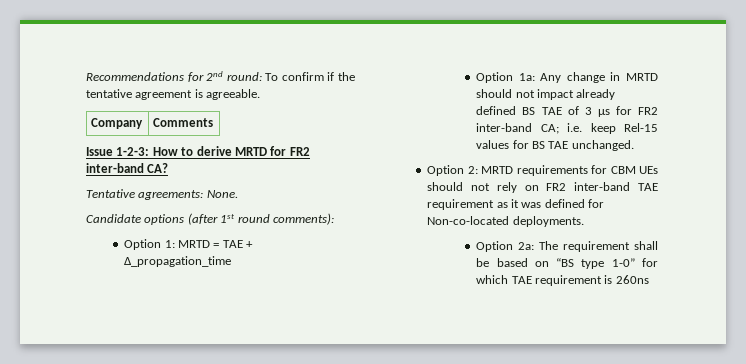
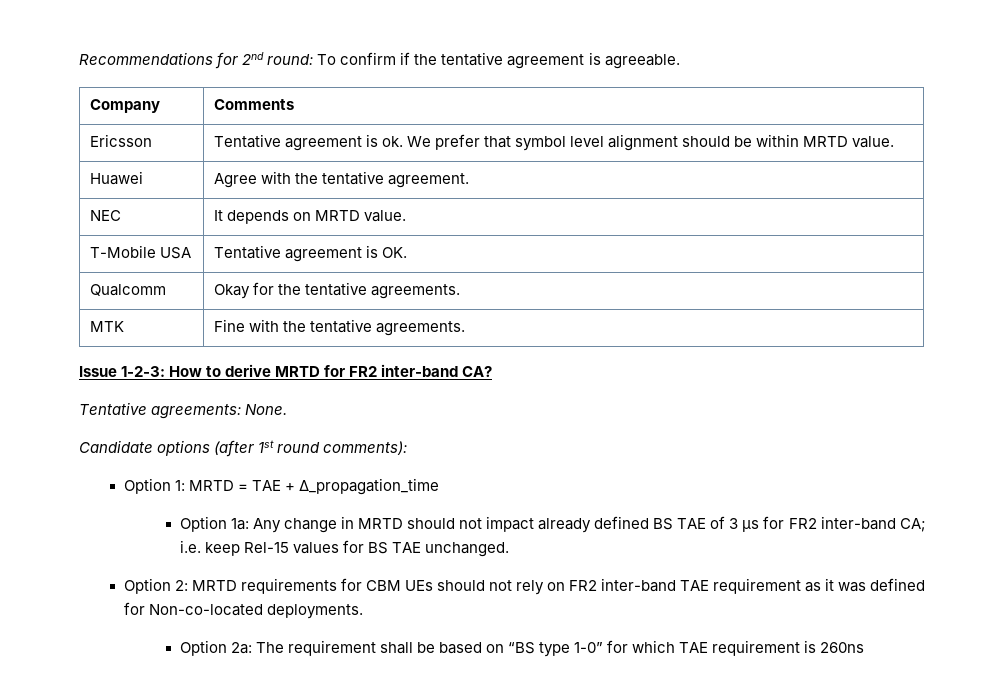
+ Ericsson | Tentative agreement is ok. We prefer that symbol level alignment should be within MRTD value.
+ Huawei | Agree with the tentative agreement.
+ NEC | It depends on MRTD value.
+ T-Mobile USA | Tentative agreement is OK.
+ Qualcomm | Okay for the tentative agreements.
+ MTK | Fine with the tentative agreements.

